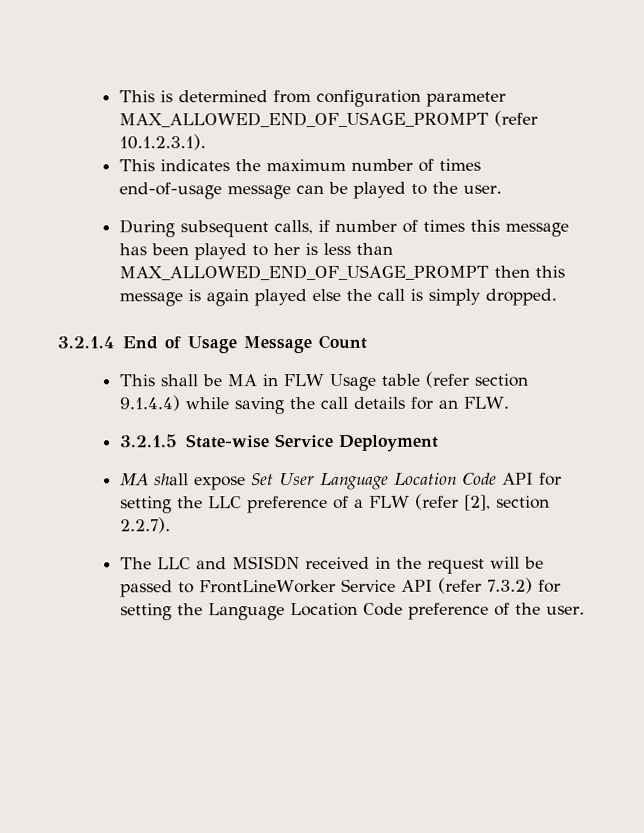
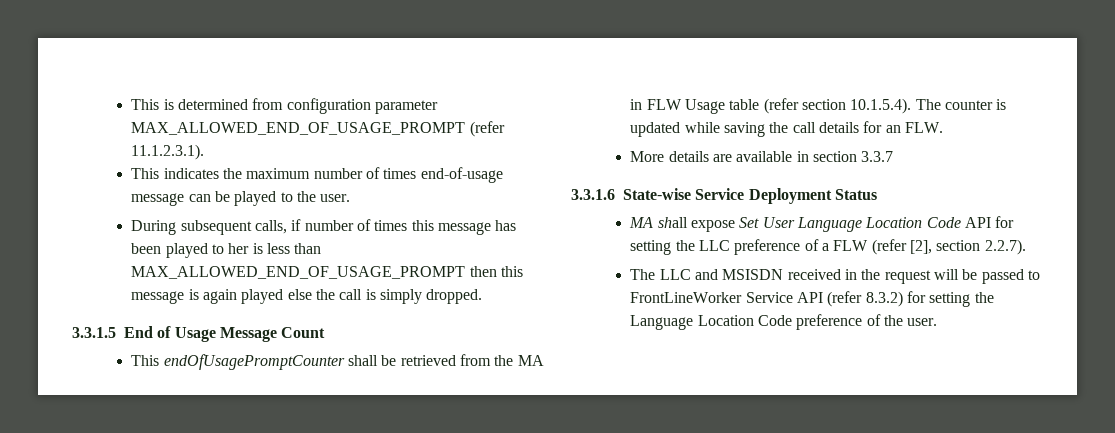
- This is determined from configuration parameter MAX_ALLOWED_END_OF_USAGE_PROMPT (refer 10.1.2.3.1).
+ This is determined from configuration parameter MAX_ALLOWED_END_OF_USAGE_PROMPT (refer 11.1.2.3.1).
- 3.2.1.4 End of Usage Message Count
+ 3.3.1.5 End of Usage Message Count
- This shall be MA in FLW Usage table (refer section 9.1.4.4) while saving the call details for an FLW.
+ This endOfUsagePromptCounter shall be retrieved from the MA in FLW Usage table (refer section 10.1.5.4). The counter is updated while saving the call details for an FLW.
- 3.2.1.5 State-wise Service Deployment
+ More details are available in section 3.3.7
+ 3.3.1.6 State-wise Service Deployment Status
- The LLC and MSISDN received in the request will be passed to FrontLineWorker Service API (refer 7.3.2) for setting the Language Location Code preference of the user.
+ The LLC and MSISDN received in the request will be passed to FrontLineWorker Service API (refer 8.3.2) for setting the Language Location Code preference of the user.

